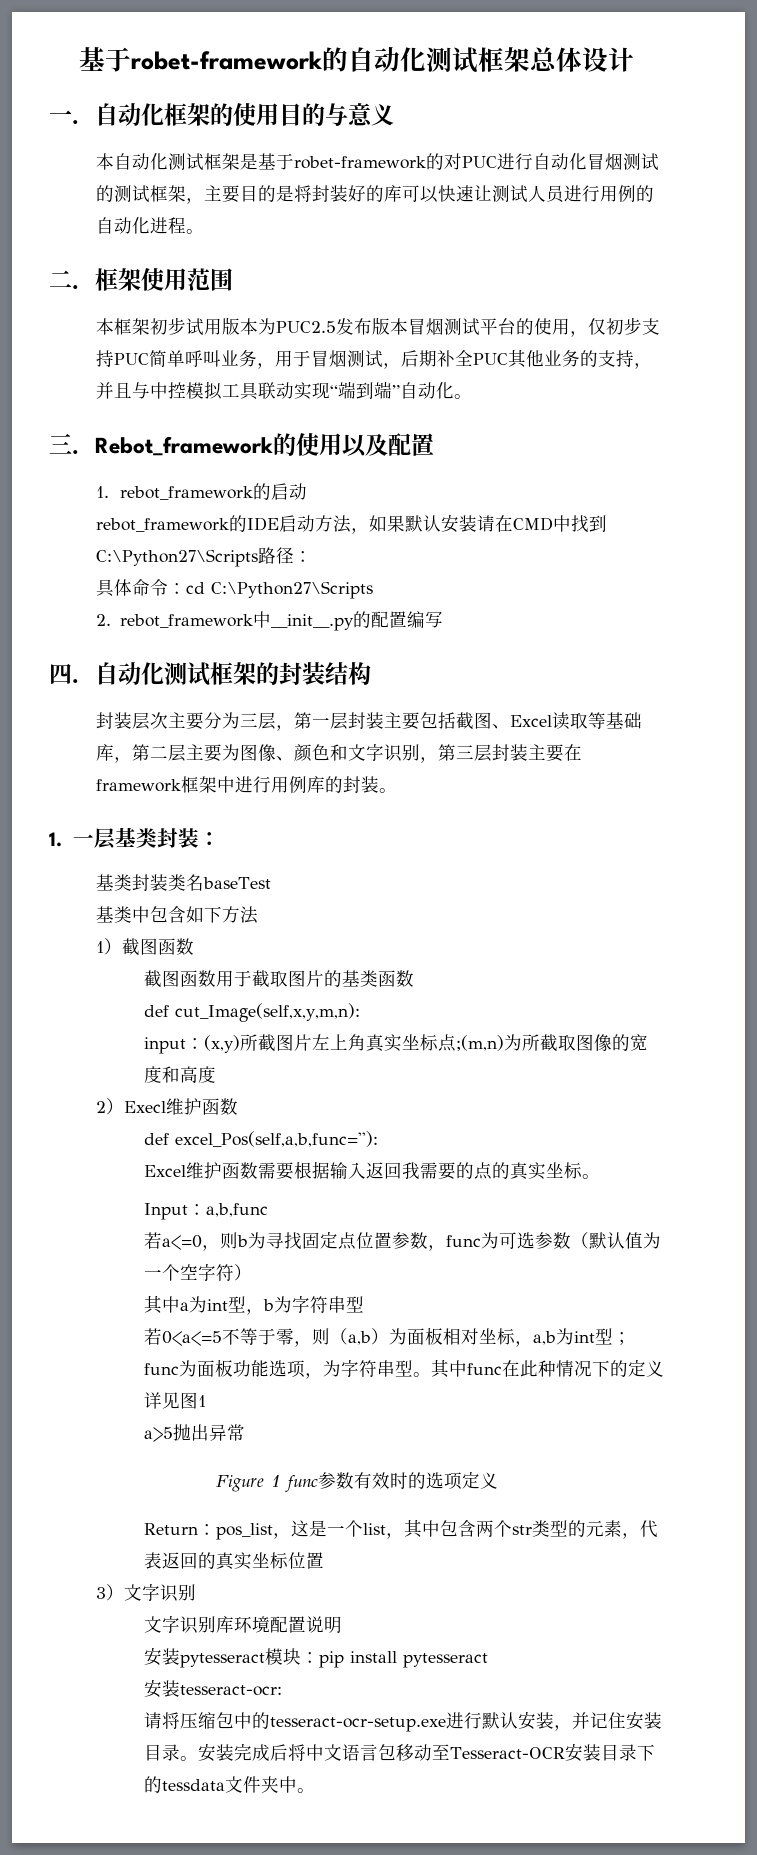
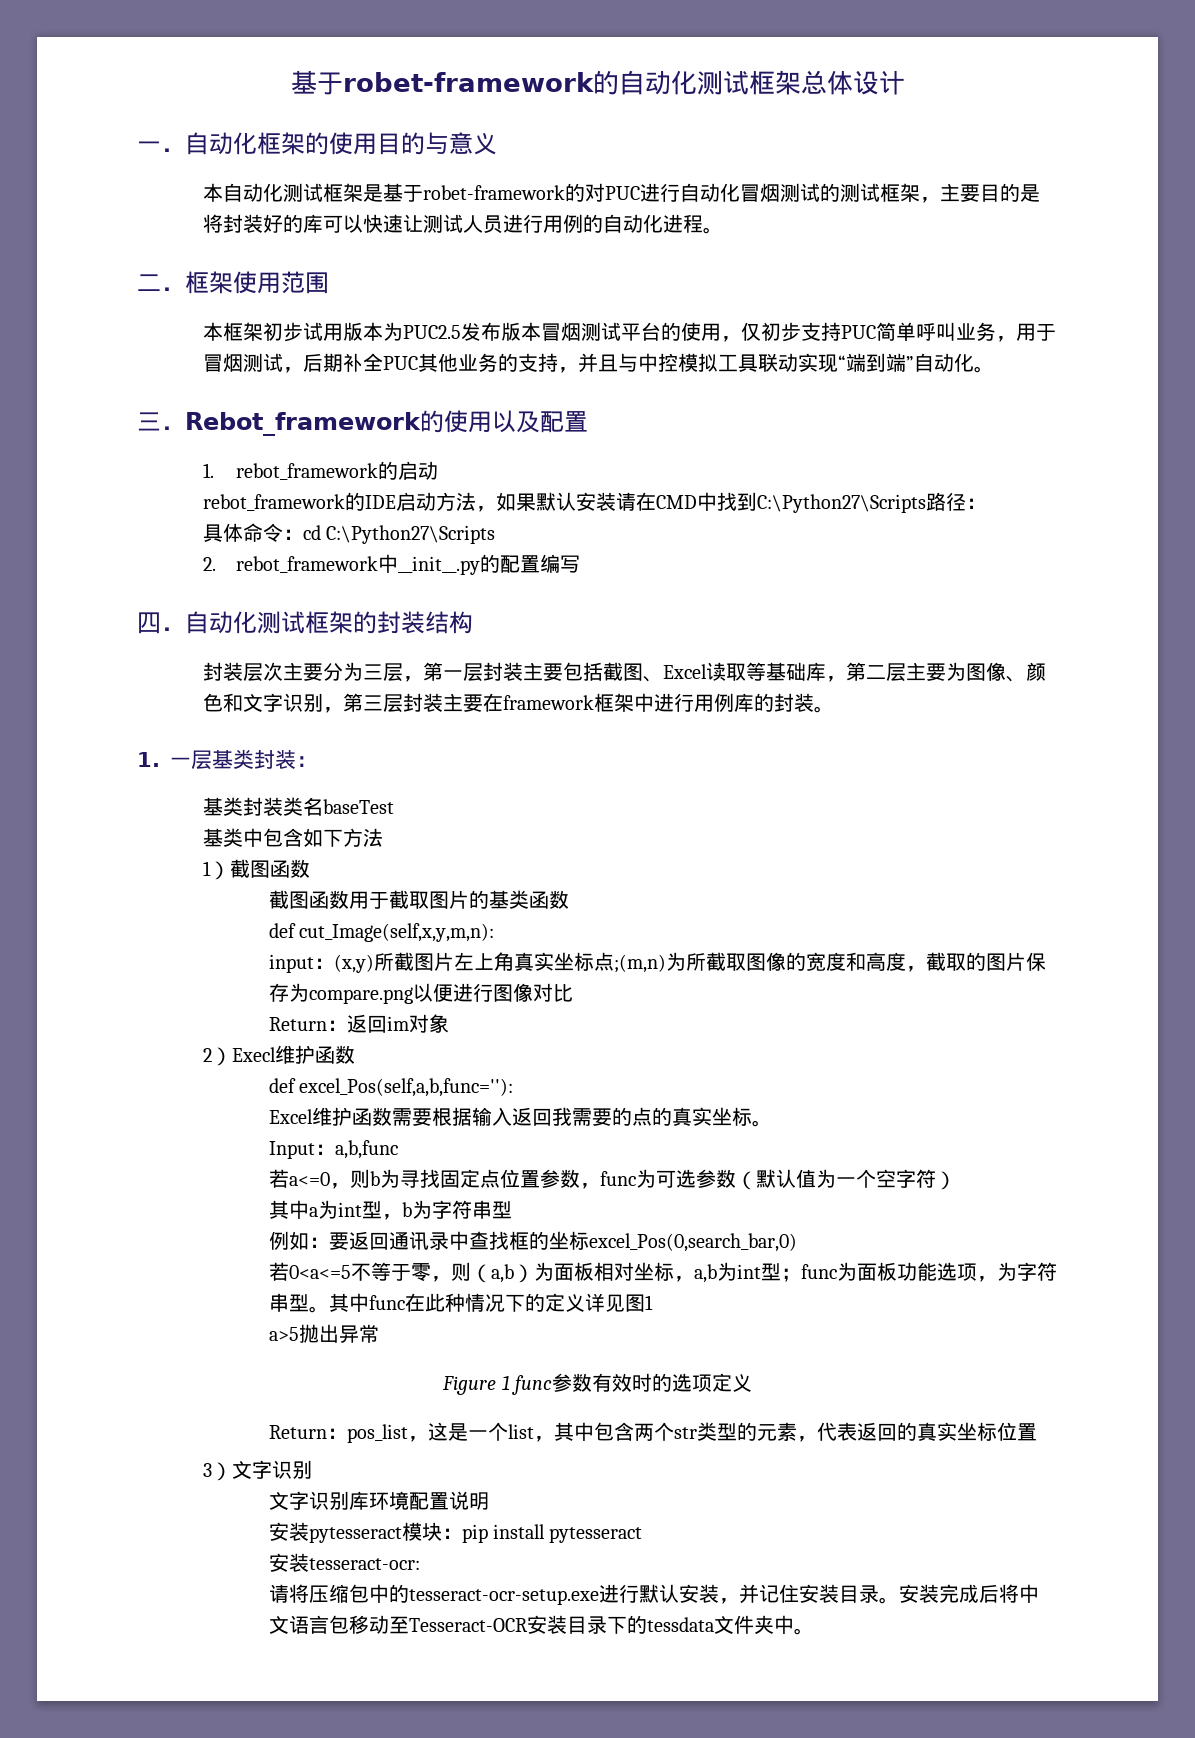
- input：(x,y)所截图片左上角真实坐标点;(m,n)为所截取图像的宽度和高度
+ input：(x,y)所截图片左上角真实坐标点;(m,n)为所截取图像的宽度和高度，截取的图片保存为compare.png以便进行图像对比
+ Return：返回im对象
+ 例如：要返回通讯录中查找框的坐标excel_Pos(0,search_bar,0)

